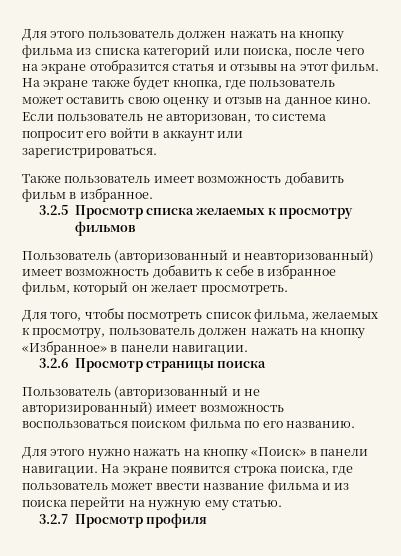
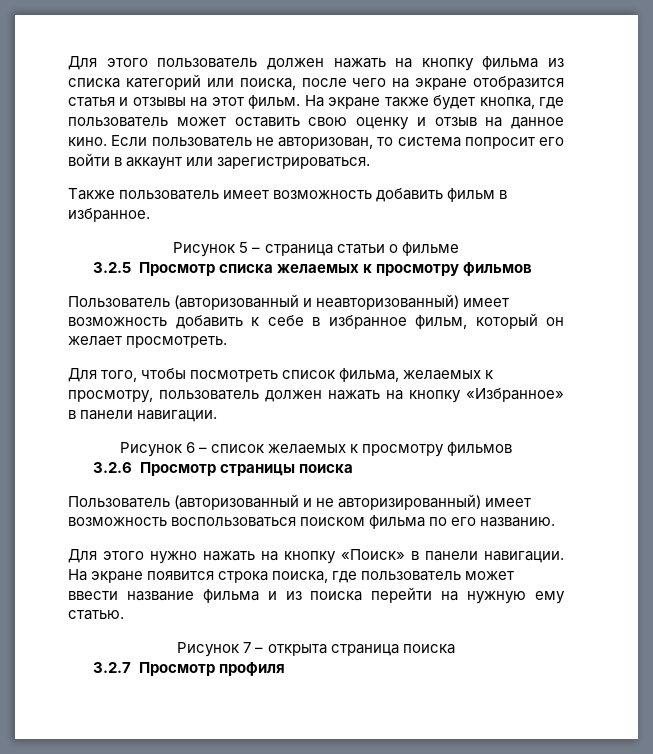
+ Рисунок 5 – страница статьи о фильме
+ Рисунок 6 – список желаемых к просмотру фильмов
+ Рисунок 7 – открыта страница поиска

